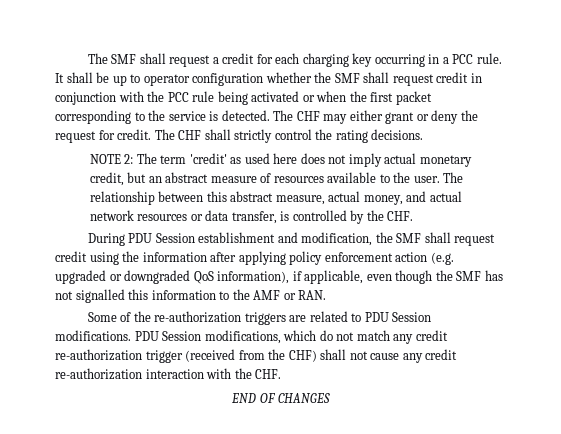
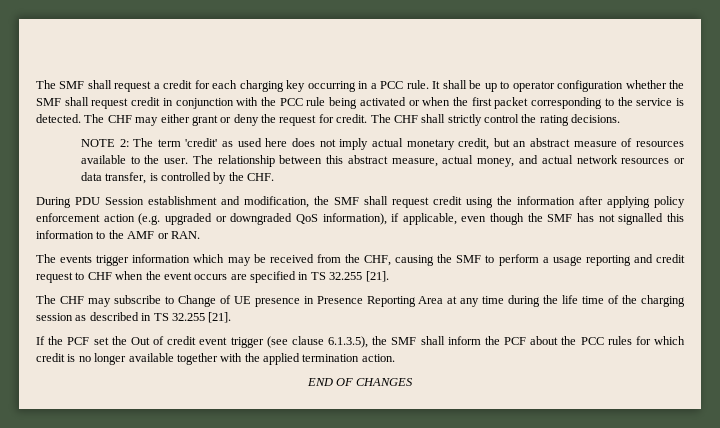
- Some of the re-authorization triggers are related to PDU Session modifications. PDU Session modifications, which do not match any credit re-authorization trigger (received from the CHF) shall not cause any credit re-authorization interaction with the CHF.
+ The events trigger information which may be received from the CHF, causing the SMF to perform a usage reporting and credit request to CHF when the event occurs are specified in TS 32.255 [21].
+ The CHF may subscribe to Change of UE presence in Presence Reporting Area at any time during the life time of the charging session as described in TS 32.255 [21].
+ If the PCF set the Out of credit event trigger (see clause 6.1.3.5), the SMF shall inform the PCF about the PCC rules for which credit is no longer available together with the applied termination action.

